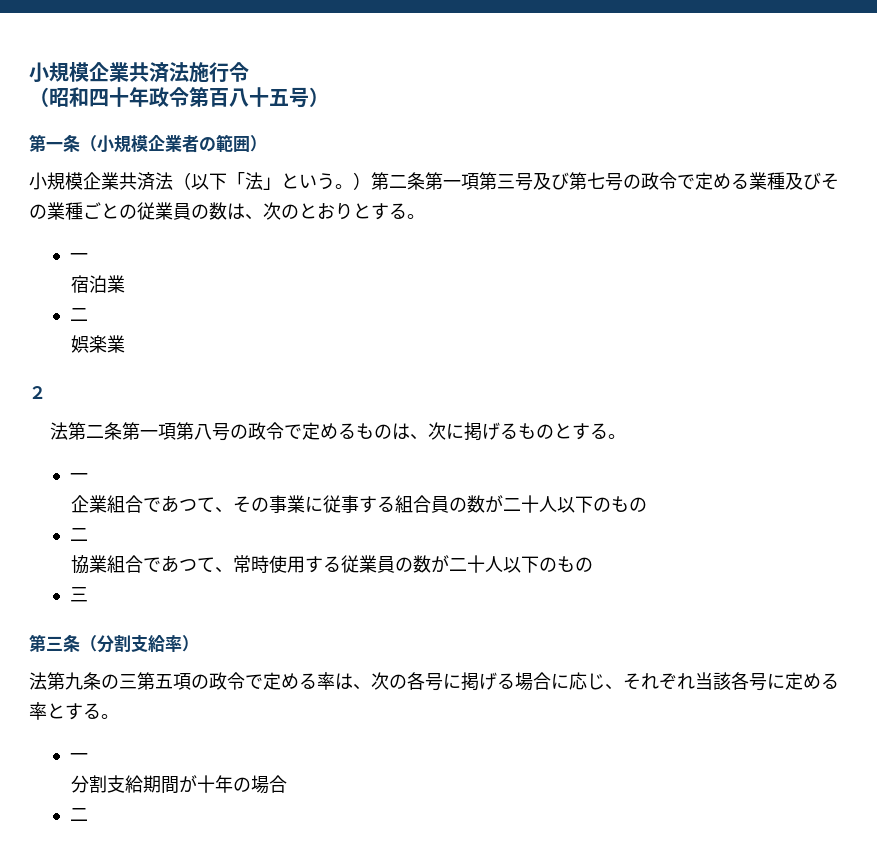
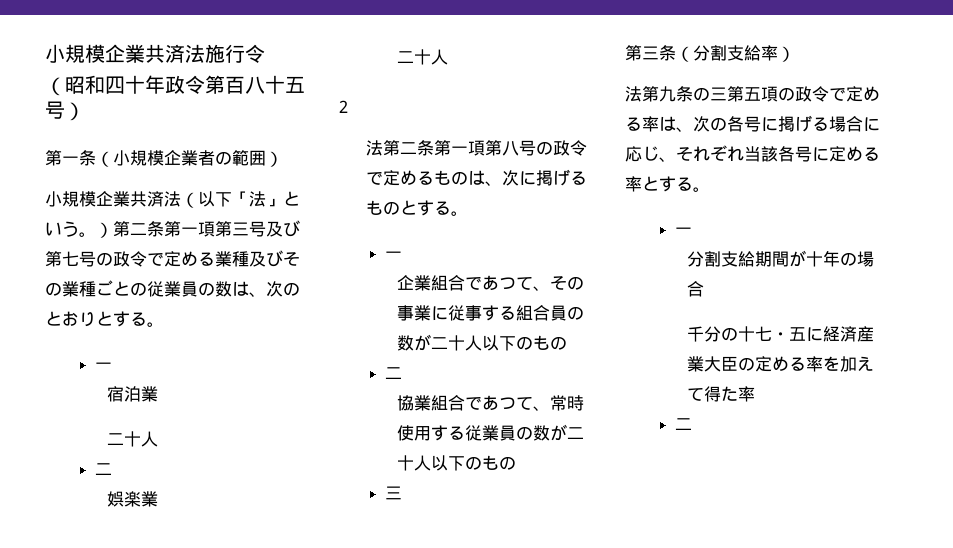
  宿泊業
+ 二十人
  娯楽業
+ 二十人
+ 千分の十七・五に経済産業大臣の定める率を加えて得た率

